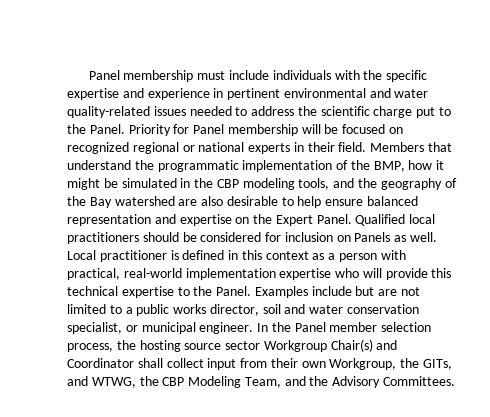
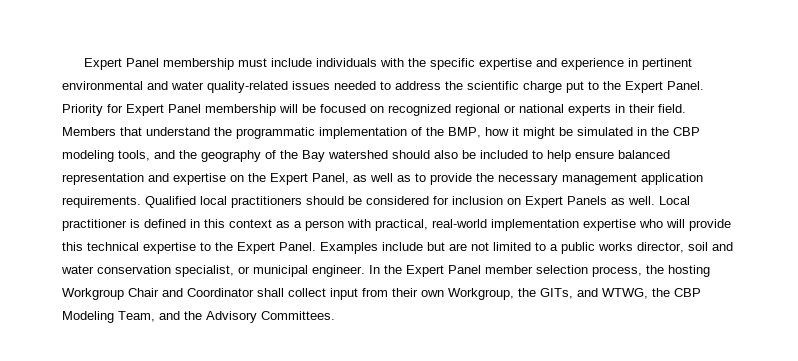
- Panel membership must include individuals with the specific expertise and experience in pertinent environmental and water quality-related issues needed to address the scientific charge put to the Panel.
+ Expert Panel membership must include individuals with the specific expertise and experience in pertinent environmental and water quality-related issues needed to address the scientific charge put to the Expert Panel.
- Priority for Panel membership will be focused on recognized regional or national experts in their field.
+ Priority for Expert Panel membership will be focused on recognized regional or national experts in their field.
- Members that understand the programmatic implementation of the BMP, how it might be simulated in the CBP modeling tools, and the geography of the Bay watershed are also desirable to help ensure balanced representation and expertise on the Expert Panel.
+ Members that understand the programmatic implementation of the BMP, how it might be simulated in the CBP modeling tools, and the geography of the Bay watershed should also be included to help ensure balanced representation and expertise on the Expert Panel, as well as to provide the necessary management application requirements.
- Qualified local practitioners should be considered for inclusion on Panels as well.
+ Qualified local practitioners should be considered for inclusion on Expert Panels as well.
- Local practitioner is defined in this context as a person with practical, real-world implementation expertise who will provide this technical expertise to the Panel.
+ Local practitioner is defined in this context as a person with practical, real-world implementation expertise who will provide this technical expertise to the Expert Panel.
- In the Panel member selection process, the hosting source sector Workgroup Chair(s) and Coordinator shall collect input from their own Workgroup, the GITs, and WTWG, the CBP Modeling Team, and the Advisory Committees.
+ In the Expert Panel member selection process, the hosting Workgroup Chair and Coordinator shall collect input from their own Workgroup, the GITs, and WTWG, the CBP Modeling Team, and the Advisory Committees.

